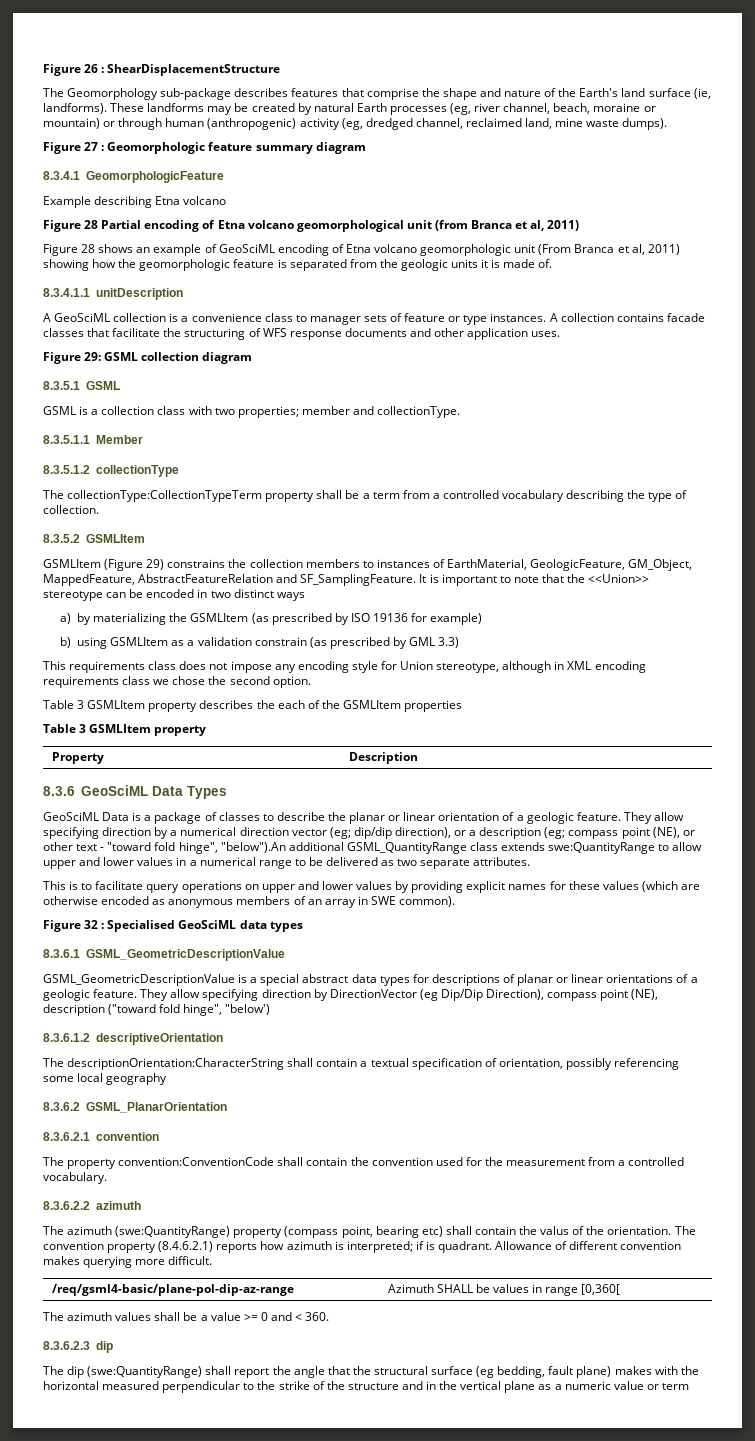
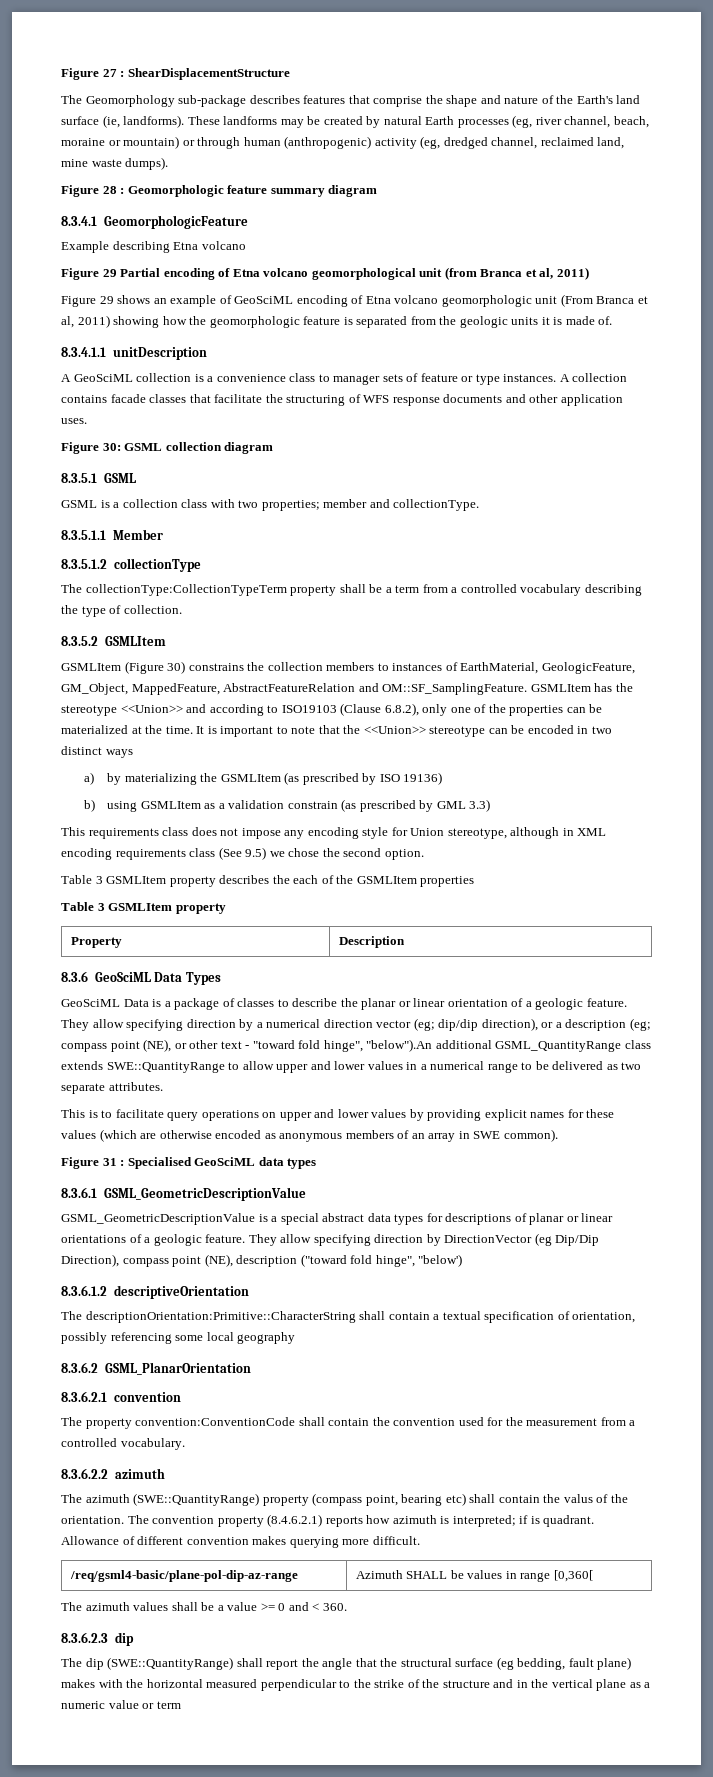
- Figure 26 : ShearDisplacementStructure
+ Figure 27 : ShearDisplacementStructure
- Figure 27 : Geomorphologic feature summary diagram
+ Figure 28 : Geomorphologic feature summary diagram
- Figure 28 Partial encoding of Etna volcano geomorphological unit (from Branca et al, 2011)
+ Figure 29 Partial encoding of Etna volcano geomorphological unit (from Branca et al, 2011)
- Figure 28 shows an example of GeoSciML encoding of Etna volcano geomorphologic unit (From Branca et al, 2011) showing how the geomorphologic feature is separated from the geologic units it is made of.
+ Figure 29 shows an example of GeoSciML encoding of Etna volcano geomorphologic unit (From Branca et al, 2011) showing how the geomorphologic feature is separated from the geologic units it is made of.
- Figure 29: GSML collection diagram
+ Figure 30: GSML collection diagram
- GSMLItem (Figure 29) constrains the collection members to instances of EarthMaterial, GeologicFeature, GM_Object, MappedFeature, AbstractFeatureRelation and SF_SamplingFeature.
+ GSMLItem (Figure 30) constrains the collection members to instances of EarthMaterial, GeologicFeature, GM_Object, MappedFeature, AbstractFeatureRelation and OM::SF_SamplingFeature. GSMLItem has the stereotype <<Union>> and according to ISO19103 (Clause 6.8.2), only one of the properties can be materialized at the time.
- a) by materializing the GSMLItem (as prescribed by ISO 19136 for example)
+ a) by materializing the GSMLItem (as prescribed by ISO 19136)
- This requirements class does not impose any encoding style for Union stereotype, although in XML encoding requirements class we chose the second option.
+ This requirements class does not impose any encoding style for Union stereotype, although in XML encoding requirements class (See 9.5) we chose the second option.
- They allow specifying direction by a numerical direction vector (eg; dip/dip direction), or a description (eg; compass point (NE), or other text - "toward fold hinge", "below").An additional GSML_QuantityRange class extends swe:QuantityRange to allow upper and lower values in a numerical range to be delivered as two separate attributes.
+ They allow specifying direction by a numerical direction vector (eg; dip/dip direction), or a description (eg; compass point (NE), or other text - "toward fold hinge", "below").An additional GSML_QuantityRange class extends SWE::QuantityRange to allow upper and lower values in a numerical range to be delivered as two separate attributes.
- Figure 32 : Specialised GeoSciML data types
+ Figure 31 : Specialised GeoSciML data types
- The descriptionOrientation:CharacterString shall contain a textual specification of orientation, possibly referencing some local geography
+ The descriptionOrientation:Primitive::CharacterString shall contain a textual specification of orientation, possibly referencing some local geography
- The azimuth (swe:QuantityRange) property (compass point, bearing etc) shall contain the valus of the orientation.
+ The azimuth (SWE::QuantityRange) property (compass point, bearing etc) shall contain the valus of the orientation.
- The dip (swe:QuantityRange) shall report the angle that the structural surface (eg bedding, fault plane) makes with the horizontal measured perpendicular to the strike of the structure and in the vertical plane as a numeric value or term
+ The dip (SWE::QuantityRange) shall report the angle that the structural surface (eg bedding, fault plane) makes with the horizontal measured perpendicular to the strike of the structure and in the vertical plane as a numeric value or term

